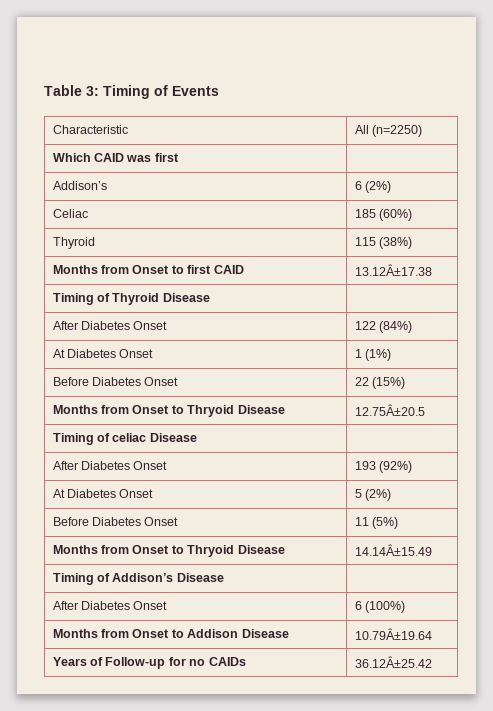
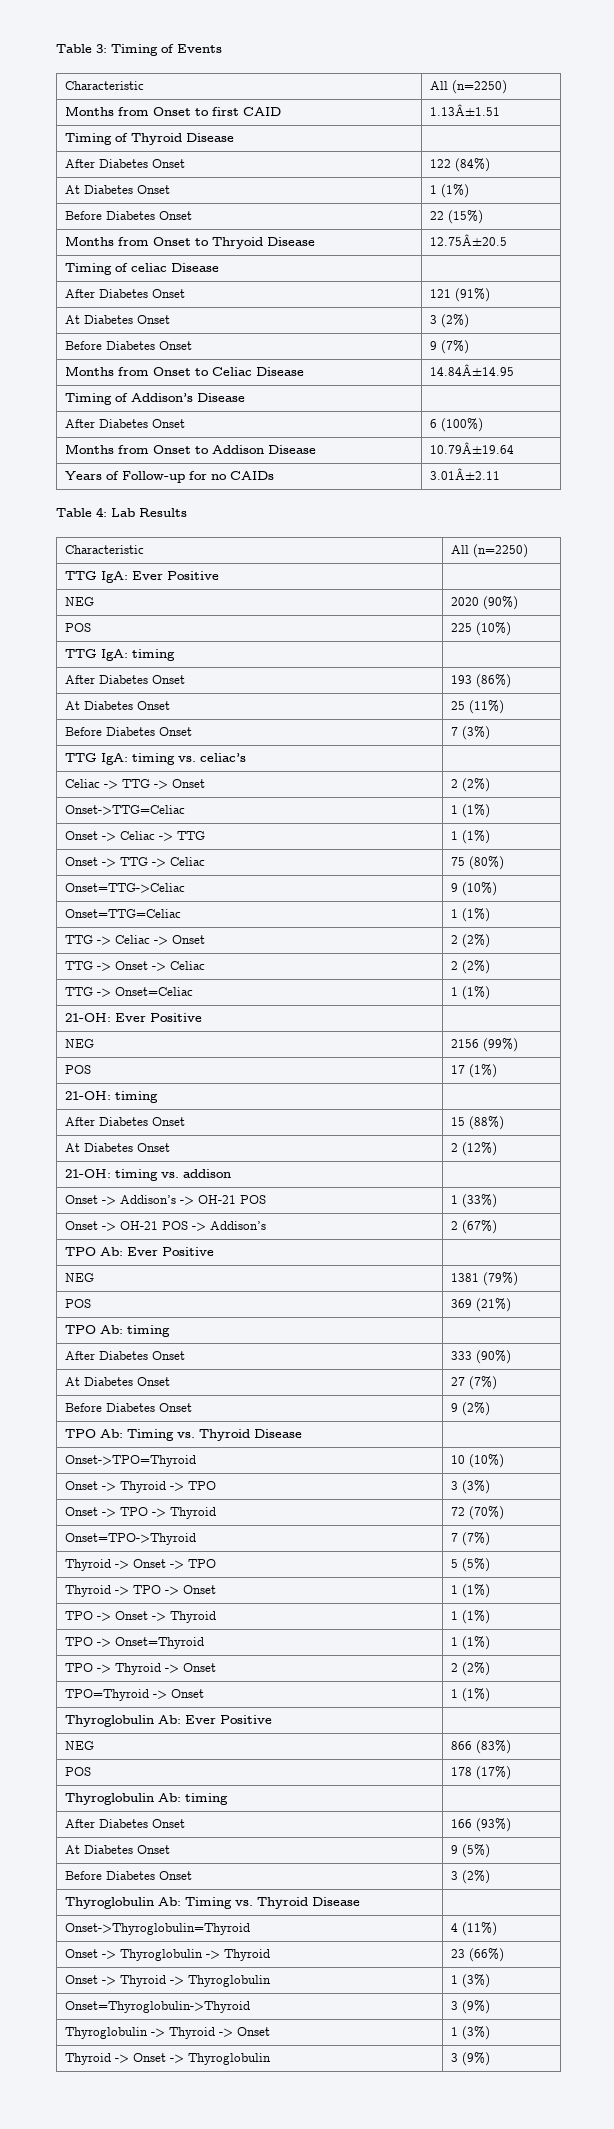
- Which CAID was first |
- Addison’s | 6 (2%)
- Celiac | 185 (60%)
- Thyroid | 115 (38%)
- Months from Onset to first CAID | 13.12Â±17.38
+ Months from Onset to first CAID | 1.13Â±1.51
- After Diabetes Onset | 193 (92%)
- At Diabetes Onset | 5 (2%)
+ After Diabetes Onset | 121 (91%)
+ At Diabetes Onset | 3 (2%)
- Before Diabetes Onset | 11 (5%)
- Months from Onset to Thryoid Disease | 14.14Â±15.49
+ Before Diabetes Onset | 9 (7%)
+ Months from Onset to Celiac Disease | 14.84Â±14.95
- Years of Follow-up for no CAIDs | 36.12Â±25.42
+ Years of Follow-up for no CAIDs | 3.01Â±2.11
+ Table 4: Lab Results
+ Characteristic | All (n=2250)
+ TTG IgA: Ever Positive |
+ NEG | 2020 (90%)
+ POS | 225 (10%)
+ TTG IgA: timing |
+ After Diabetes Onset | 193 (86%)
+ At Diabetes Onset | 25 (11%)
+ Before Diabetes Onset | 7 (3%)
+ TTG IgA: timing vs. celiac’s |
+ Celiac -> TTG -> Onset | 2 (2%)
+ Onset->TTG=Celiac | 1 (1%)
+ Onset -> Celiac -> TTG | 1 (1%)
+ Onset -> TTG -> Celiac | 75 (80%)
+ Onset=TTG->Celiac | 9 (10%)
+ Onset=TTG=Celiac | 1 (1%)
+ TTG -> Celiac -> Onset | 2 (2%)
+ TTG -> Onset -> Celiac | 2 (2%)
+ TTG -> Onset=Celiac | 1 (1%)
+ 21-OH: Ever Positive |
+ NEG | 2156 (99%)
+ POS | 17 (1%)
+ 21-OH: timing |
+ After Diabetes Onset | 15 (88%)
+ At Diabetes Onset | 2 (12%)
+ 21-OH: timing vs. addison |
+ Onset -> Addison’s -> OH-21 POS | 1 (33%)
+ Onset -> OH-21 POS -> Addison’s | 2 (67%)
+ TPO Ab: Ever Positive |
+ NEG | 1381 (79%)
+ POS | 369 (21%)
+ TPO Ab: timing |
+ After Diabetes Onset | 333 (90%)
+ At Diabetes Onset | 27 (7%)
+ Before Diabetes Onset | 9 (2%)
+ TPO Ab: Timing vs. Thyroid Disease |
+ Onset->TPO=Thyroid | 10 (10%)
+ Onset -> Thyroid -> TPO | 3 (3%)
+ Onset -> TPO -> Thyroid | 72 (70%)
+ Onset=TPO->Thyroid | 7 (7%)
+ Thyroid -> Onset -> TPO | 5 (5%)
+ Thyroid -> TPO -> Onset | 1 (1%)
+ TPO -> Onset -> Thyroid | 1 (1%)
+ TPO -> Onset=Thyroid | 1 (1%)
+ TPO -> Thyroid -> Onset | 2 (2%)
+ TPO=Thyroid -> Onset | 1 (1%)
+ Thyroglobulin Ab: Ever Positive |
+ NEG | 866 (83%)
+ POS | 178 (17%)
+ Thyroglobulin Ab: timing |
+ After Diabetes Onset | 166 (93%)
+ At Diabetes Onset | 9 (5%)
+ Before Diabetes Onset | 3 (2%)
+ Thyroglobulin Ab: Timing vs. Thyroid Disease |
+ Onset->Thyroglobulin=Thyroid | 4 (11%)
+ Onset -> Thyroglobulin -> Thyroid | 23 (66%)
+ Onset -> Thyroid -> Thyroglobulin | 1 (3%)
+ Onset=Thyroglobulin->Thyroid | 3 (9%)
+ Thyroglobulin -> Thyroid -> Onset | 1 (3%)
+ Thyroid -> Onset -> Thyroglobulin | 3 (9%)

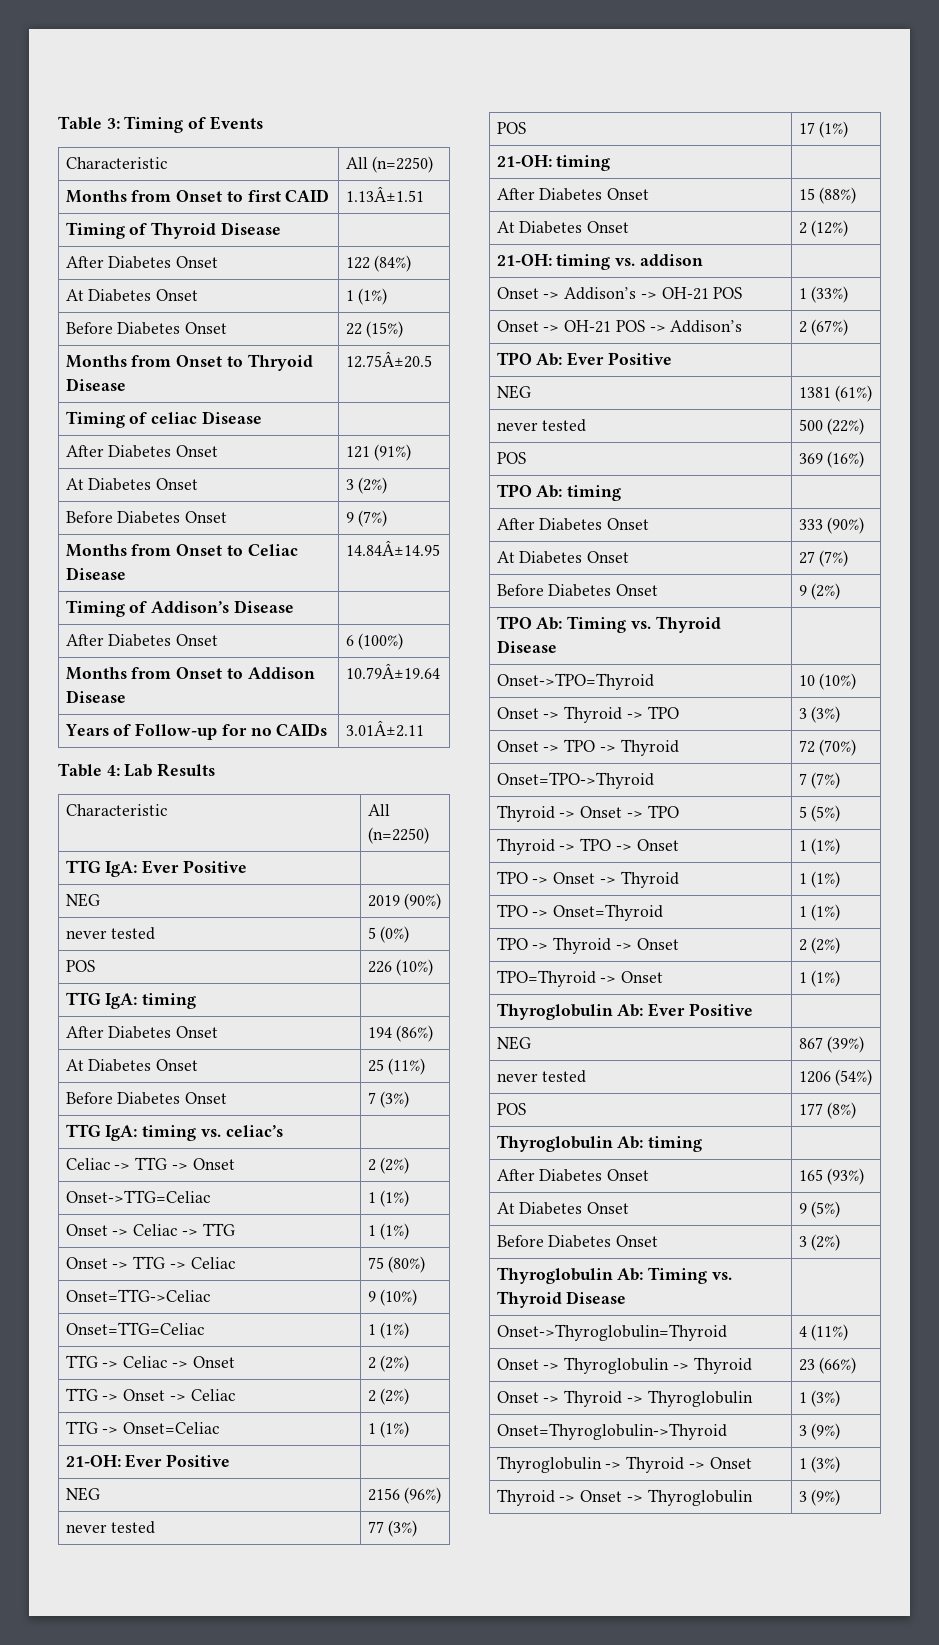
- NEG | 2020 (90%)
- POS | 225 (10%)
+ NEG | 2019 (90%)
+ never tested | 5 (0%)
+ POS | 226 (10%)
- After Diabetes Onset | 193 (86%)
+ After Diabetes Onset | 194 (86%)
- NEG | 2156 (99%)
+ NEG | 2156 (96%)
+ never tested | 77 (3%)
- NEG | 1381 (79%)
+ NEG | 1381 (61%)
+ never tested | 500 (22%)
- POS | 369 (21%)
+ POS | 369 (16%)
- NEG | 866 (83%)
- POS | 178 (17%)
+ NEG | 867 (39%)
+ never tested | 1206 (54%)
+ POS | 177 (8%)
- After Diabetes Onset | 166 (93%)
+ After Diabetes Onset | 165 (93%)

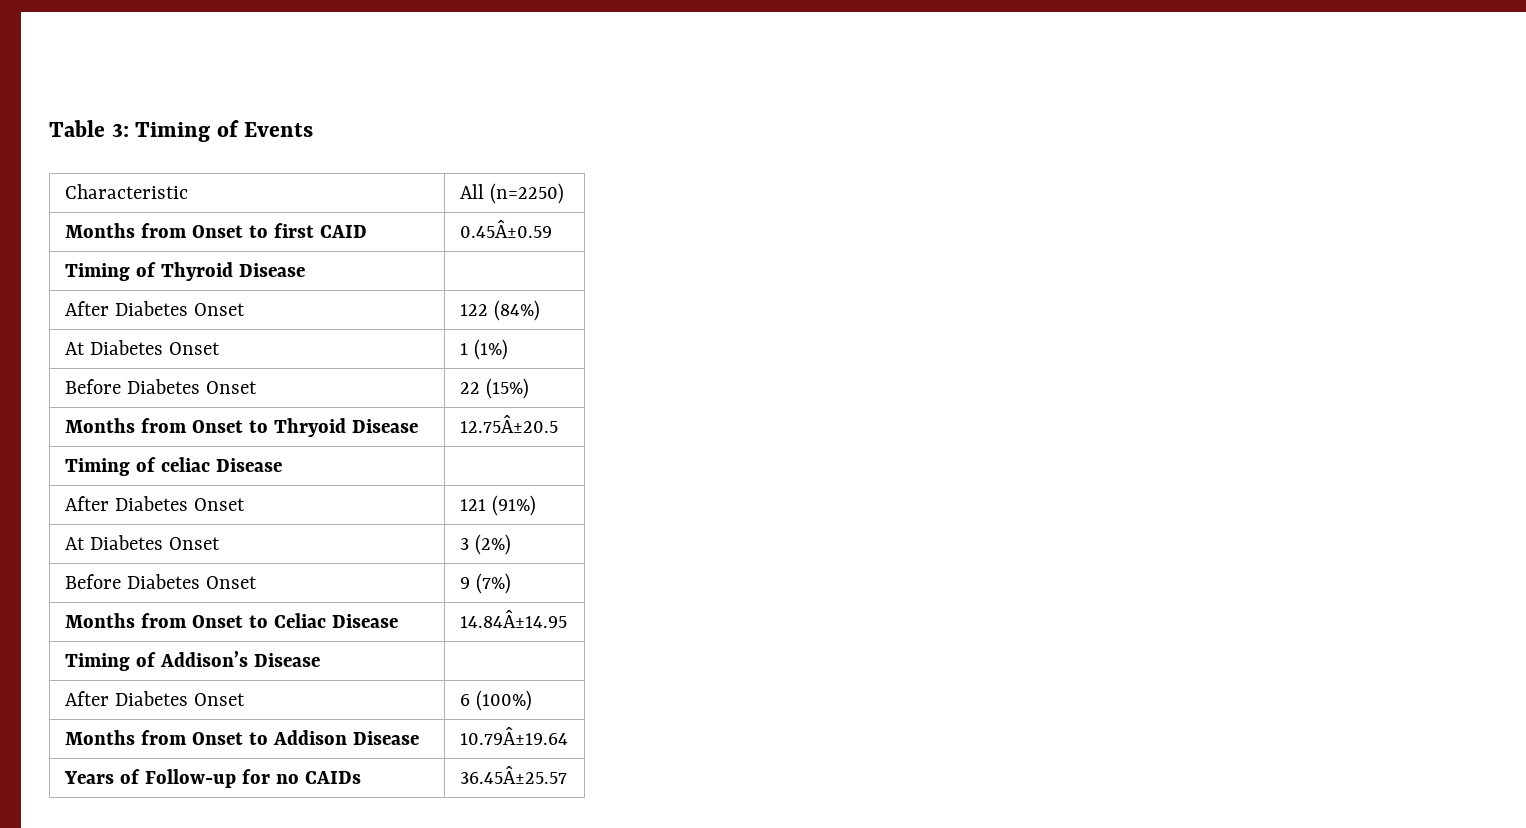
- Months from Onset to first CAID | 1.13Â±1.51
+ Months from Onset to first CAID | 0.45Â±0.59
- Years of Follow-up for no CAIDs | 3.01Â±2.11
- Table 4: Lab Results
- Characteristic | All (n=2250)
- TTG IgA: Ever Positive |
- NEG | 2019 (90%)
- never tested | 5 (0%)
- POS | 226 (10%)
- TTG IgA: timing |
- After Diabetes Onset | 194 (86%)
- At Diabetes Onset | 25 (11%)
- Before Diabetes Onset | 7 (3%)
- TTG IgA: timing vs. celiac’s |
- Celiac -> TTG -> Onset | 2 (2%)
- Onset->TTG=Celiac | 1 (1%)
- Onset -> Celiac -> TTG | 1 (1%)
- Onset -> TTG -> Celiac | 75 (80%)
- Onset=TTG->Celiac | 9 (10%)
- Onset=TTG=Celiac | 1 (1%)
- TTG -> Celiac -> Onset | 2 (2%)
- TTG -> Onset -> Celiac | 2 (2%)
- TTG -> Onset=Celiac | 1 (1%)
- 21-OH: Ever Positive |
- NEG | 2156 (96%)
- never tested | 77 (3%)
- POS | 17 (1%)
- 21-OH: timing |
- After Diabetes Onset | 15 (88%)
- At Diabetes Onset | 2 (12%)
- 21-OH: timing vs. addison |
- Onset -> Addison’s -> OH-21 POS | 1 (33%)
- Onset -> OH-21 POS -> Addison’s | 2 (67%)
- TPO Ab: Ever Positive |
- NEG | 1381 (61%)
- never tested | 500 (22%)
- POS | 369 (16%)
- TPO Ab: timing |
- After Diabetes Onset | 333 (90%)
- At Diabetes Onset | 27 (7%)
- Before Diabetes Onset | 9 (2%)
- TPO Ab: Timing vs. Thyroid Disease |
- Onset->TPO=Thyroid | 10 (10%)
- Onset -> Thyroid -> TPO | 3 (3%)
- Onset -> TPO -> Thyroid | 72 (70%)
- Onset=TPO->Thyroid | 7 (7%)
- Thyroid -> Onset -> TPO | 5 (5%)
- Thyroid -> TPO -> Onset | 1 (1%)
- TPO -> Onset -> Thyroid | 1 (1%)
- TPO -> Onset=Thyroid | 1 (1%)
- TPO -> Thyroid -> Onset | 2 (2%)
- TPO=Thyroid -> Onset | 1 (1%)
- Thyroglobulin Ab: Ever Positive |
- NEG | 867 (39%)
- never tested | 1206 (54%)
- POS | 177 (8%)
- Thyroglobulin Ab: timing |
- After Diabetes Onset | 165 (93%)
- At Diabetes Onset | 9 (5%)
- Before Diabetes Onset | 3 (2%)
- Thyroglobulin Ab: Timing vs. Thyroid Disease |
- Onset->Thyroglobulin=Thyroid | 4 (11%)
- Onset -> Thyroglobulin -> Thyroid | 23 (66%)
- Onset -> Thyroid -> Thyroglobulin | 1 (3%)
- Onset=Thyroglobulin->Thyroid | 3 (9%)
- Thyroglobulin -> Thyroid -> Onset | 1 (3%)
- Thyroid -> Onset -> Thyroglobulin | 3 (9%)
+ Years of Follow-up for no CAIDs | 36.45Â±25.57

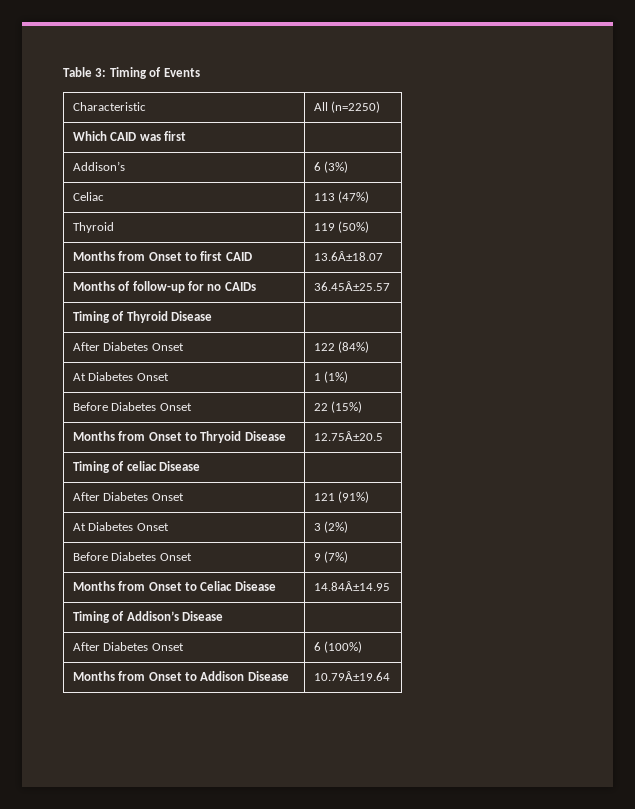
+ Which CAID was first |
+ Addison’s | 6 (3%)
+ Celiac | 113 (47%)
+ Thyroid | 119 (50%)
- Months from Onset to first CAID | 0.45Â±0.59
+ Months from Onset to first CAID | 13.6Â±18.07
+ Months of follow-up for no CAIDs | 36.45Â±25.57
- Years of Follow-up for no CAIDs | 36.45Â±25.57

